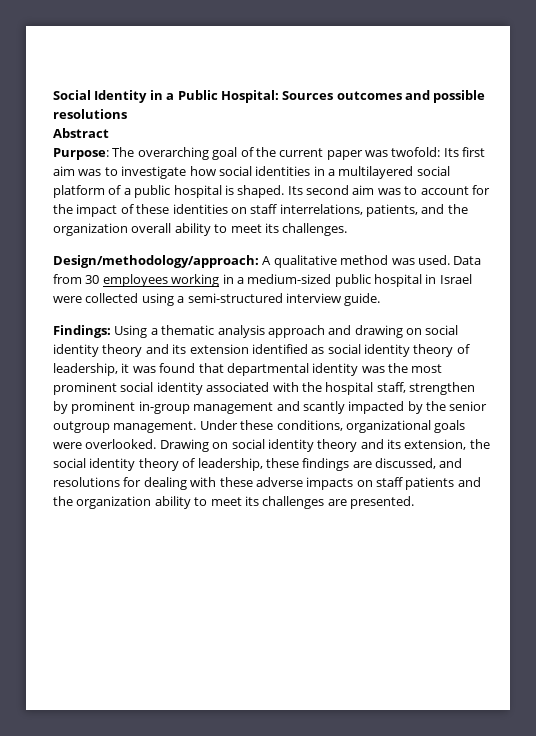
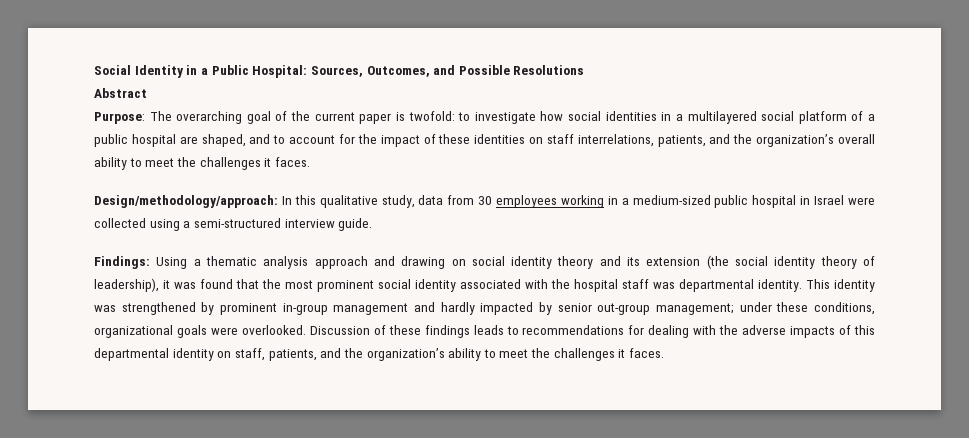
- Social Identity in a Public Hospital: Sources outcomes and possible resolutions
+ Social Identity in a Public Hospital: Sources, Outcomes, and Possible Resolutions
- Purpose: The overarching goal of the current paper was twofold: Its first aim was to investigate how social identities in a multilayered social platform of a public hospital is shaped. Its second aim was to account for the impact of these identities on staff interrelations, patients, and the organization overall ability to meet its challenges.
- Design/methodology/approach: A qualitative method was used. Data from 30 employees working in a medium-sized public hospital in Israel were collected using a semi-structured interview guide.
+ Purpose: The overarching goal of the current paper is twofold: to investigate how social identities in a multilayered social platform of a public hospital are shaped, and to account for the impact of these identities on staff interrelations, patients, and the organization’s overall ability to meet the challenges it faces.
+ Design/methodology/approach: In this qualitative study, data from 30 employees working in a medium-sized public hospital in Israel were collected using a semi-structured interview guide.
- Findings: Using a thematic analysis approach and drawing on social identity theory and its extension identified as social identity theory of leadership, it was found that departmental identity was the most prominent social identity associated with the hospital staff, strengthen by prominent in-group management and scantly impacted by the senior outgroup management. Under these conditions, organizational goals were overlooked.
+ Findings: Using a thematic analysis approach and drawing on social identity theory and its extension (the social identity theory of leadership), it was found that the most prominent social identity associated with the hospital staff was departmental identity. This identity was strengthened by prominent in-group management and hardly impacted by senior out-group management; under these conditions, organizational goals were overlooked.
- Drawing on social identity theory and its extension, the social identity theory of leadership, these findings are discussed, and resolutions for dealing with these adverse impacts on staff patients and the organization ability to meet its challenges are presented.
+ Discussion of these findings leads to recommendations for dealing with the adverse impacts of this departmental identity on staff, patients, and the organization’s ability to meet the challenges it faces.

